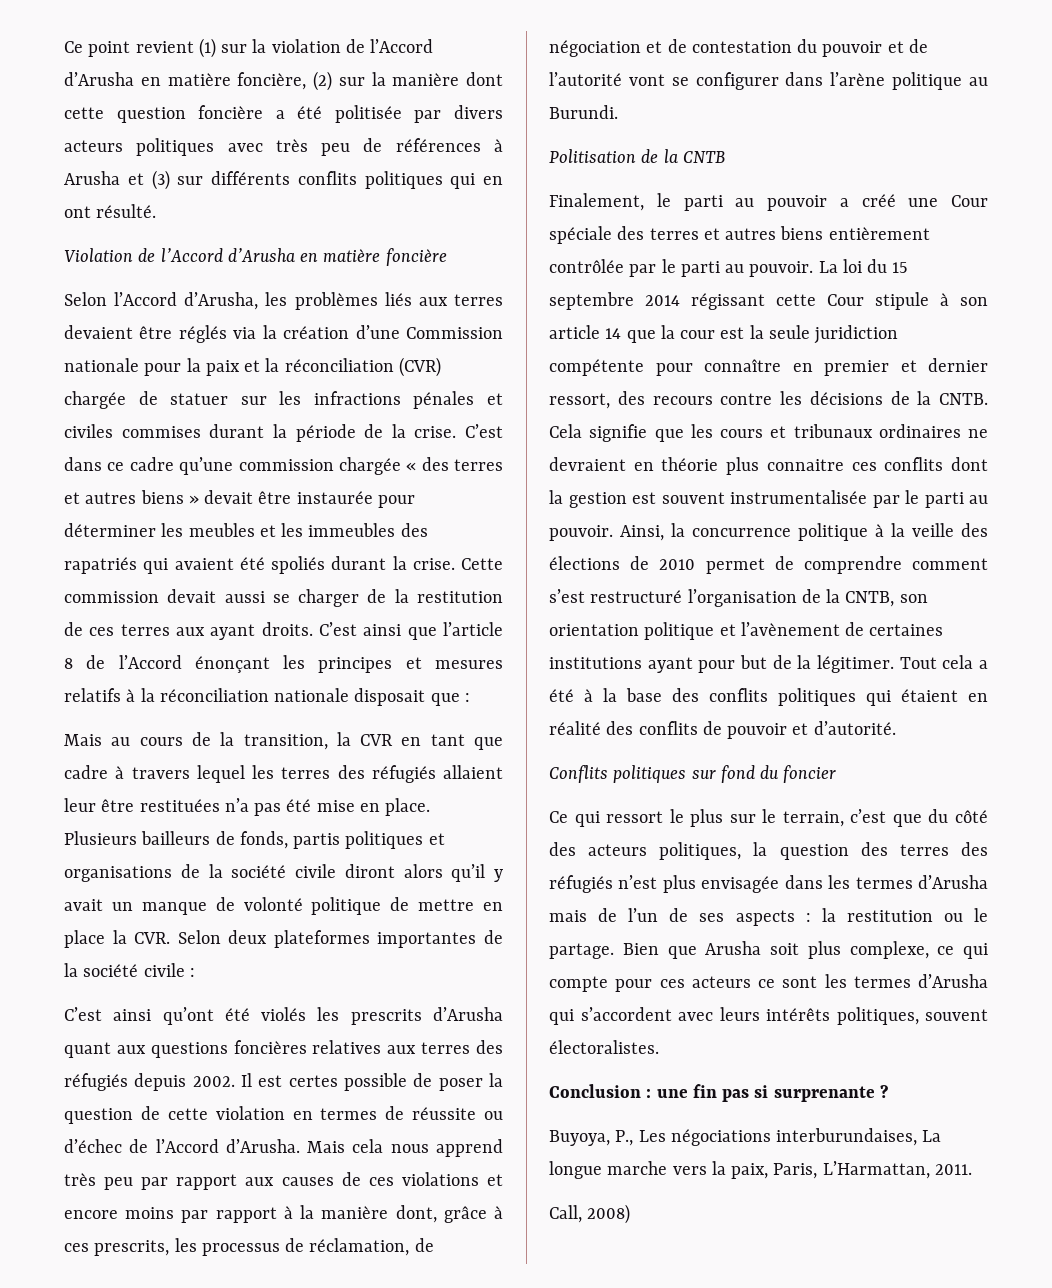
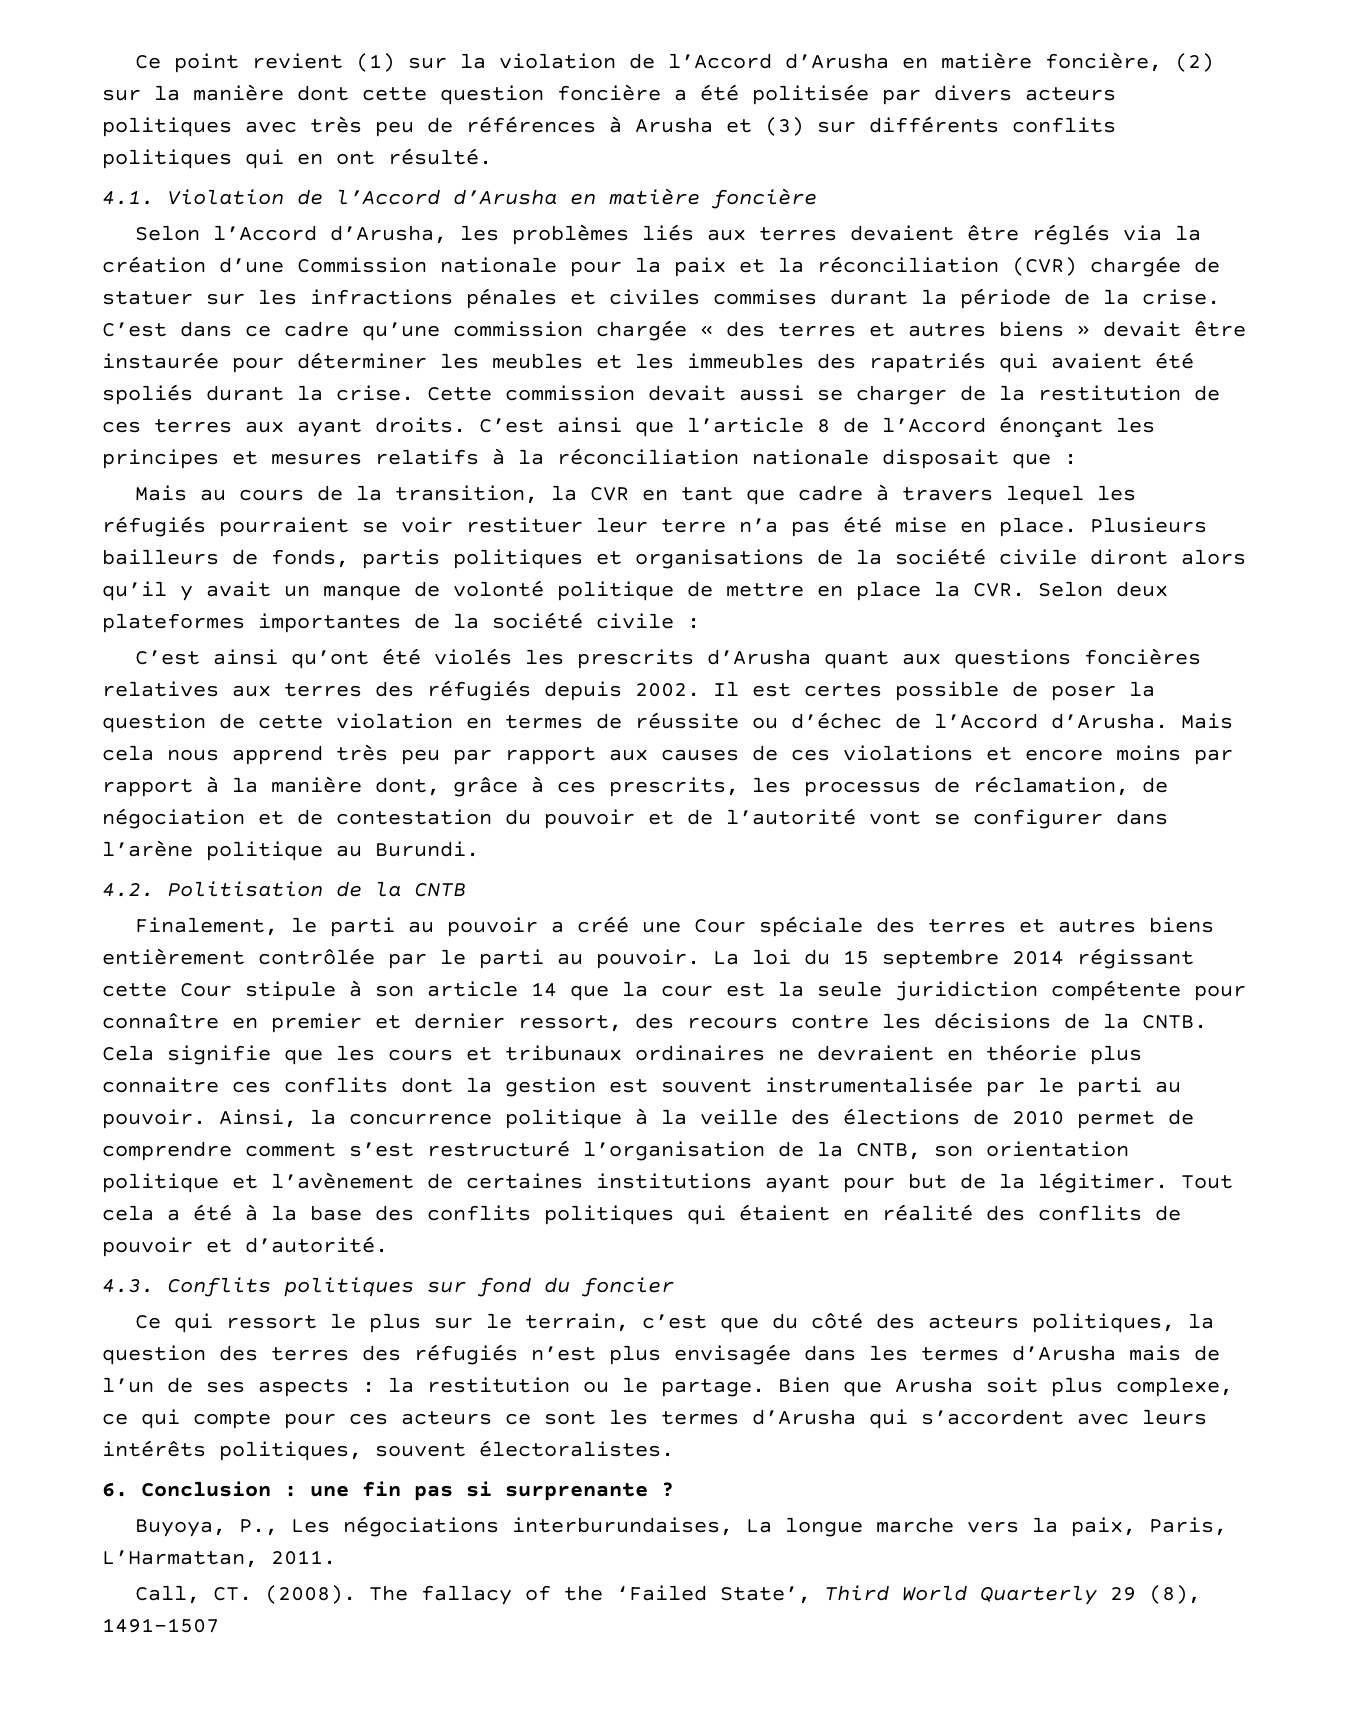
- Violation de l’Accord d’Arusha en matière foncière
+ 4.1. Violation de l’Accord d’Arusha en matière foncière
- Mais au cours de la transition, la CVR en tant que cadre à travers lequel les terres des réfugiés allaient leur être restituées n’a pas été mise en place.
+ Mais au cours de la transition, la CVR en tant que cadre à travers lequel les réfugiés pourraient se voir restituer leur terre n’a pas été mise en place.
- Politisation de la CNTB
+ 4.2. Politisation de la CNTB
- Conflits politiques sur fond du foncier
+ 4.3. Conflits politiques sur fond du foncier
- Conclusion : une fin pas si surprenante ?
+ 6. Conclusion : une fin pas si surprenante ?
- Call, 2008)
+ Call, CT. (2008). The fallacy of the ‘Failed State’, Third World Quarterly 29 (8), 1491-1507

